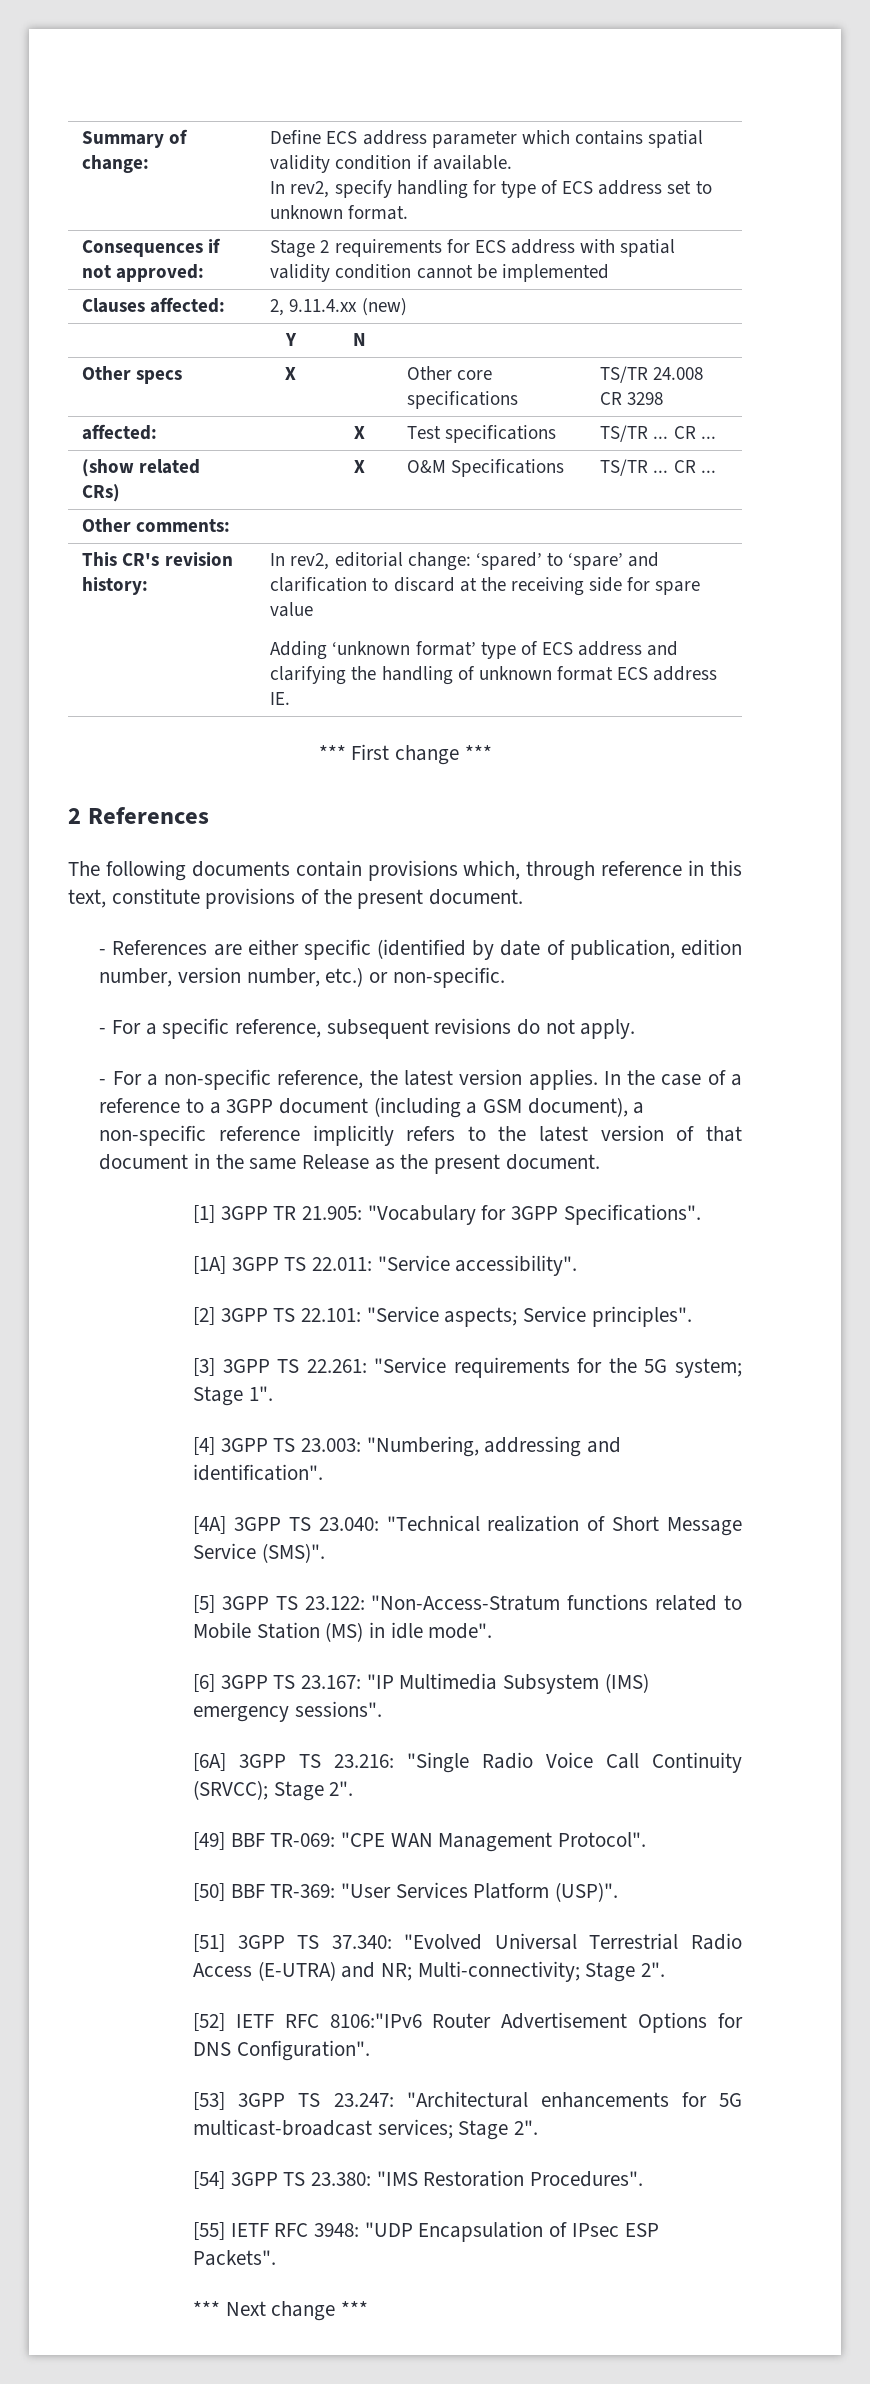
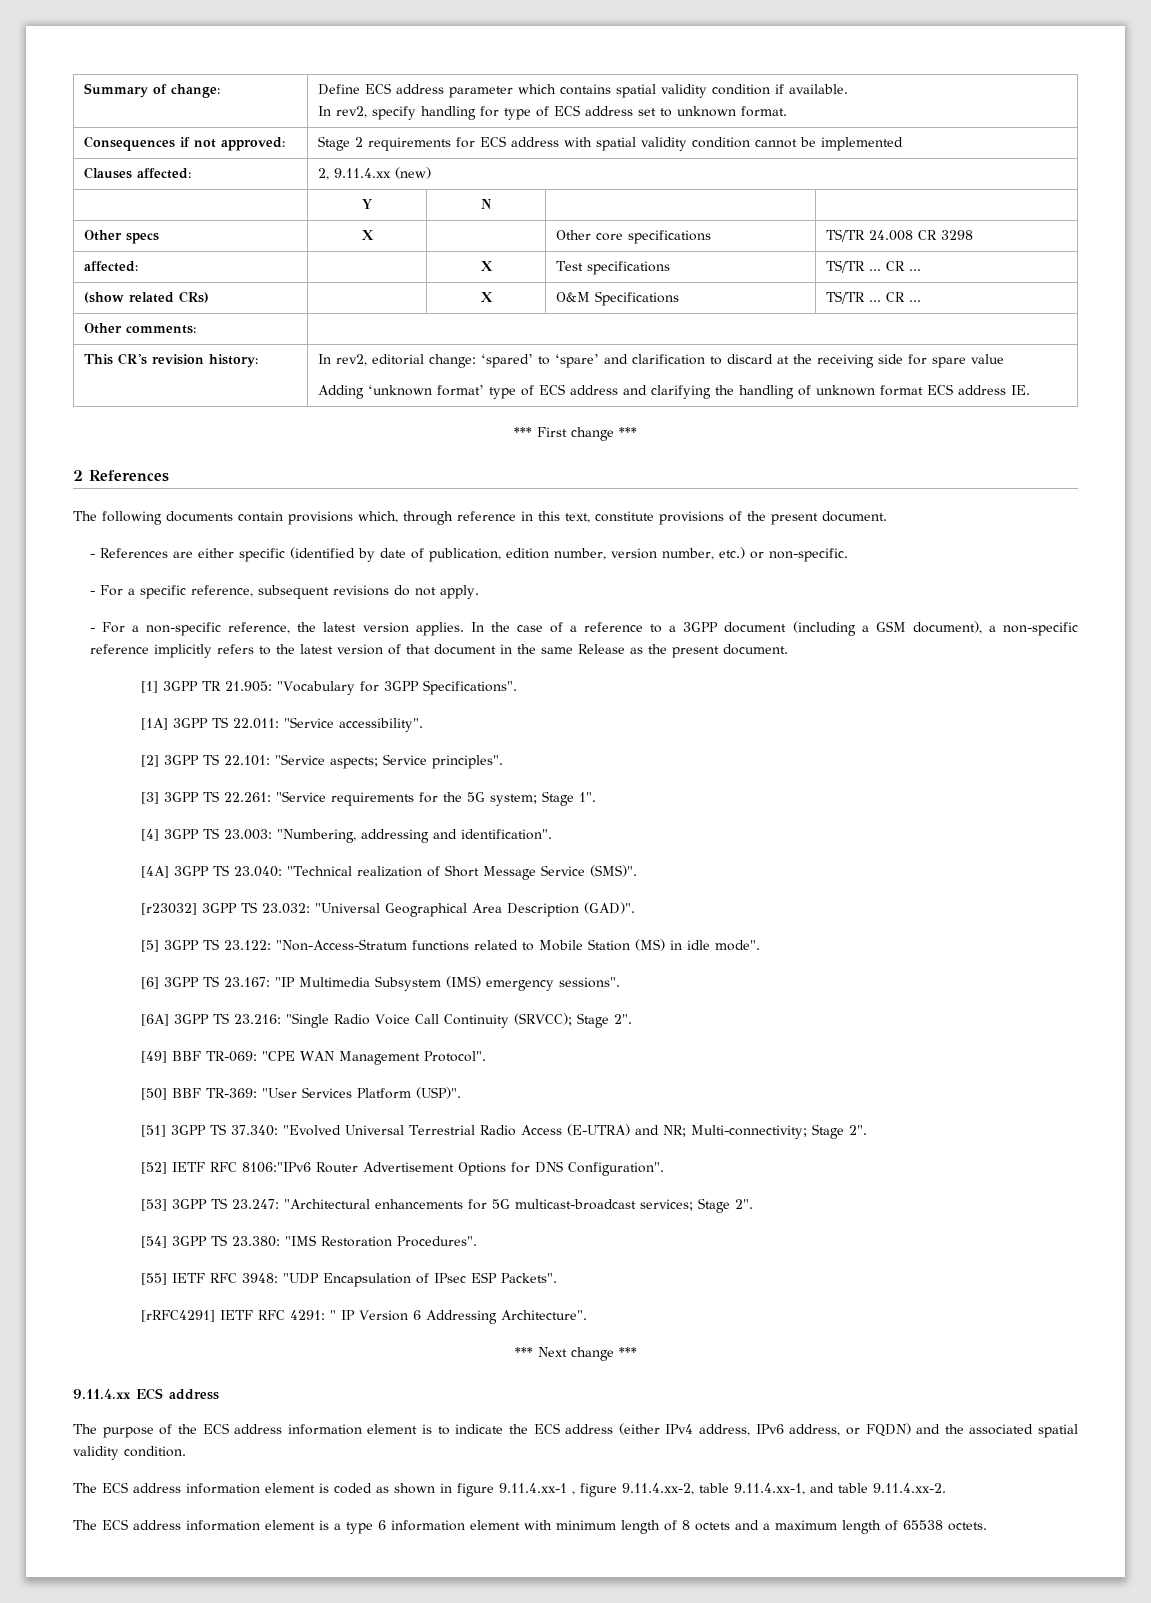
+ [r23032] 3GPP TS 23.032: "Universal Geographical Area Description (GAD)".
+ [rRFC4291] IETF RFC 4291: " IP Version 6 Addressing Architecture".
  *** Next change ***
+ 9.11.4.xx ECS address
+ The purpose of the ECS address information element is to indicate the ECS address (either IPv4 address, IPv6 address, or FQDN) and the associated spatial validity condition.
+ The ECS address information element is coded as shown in figure 9.11.4.xx-1 , figure 9.11.4.xx-2, table 9.11.4.xx-1, and table 9.11.4.xx-2.
+ The ECS address information element is a type 6 information element with minimum length of 8 octets and a maximum length of 65538 octets.

